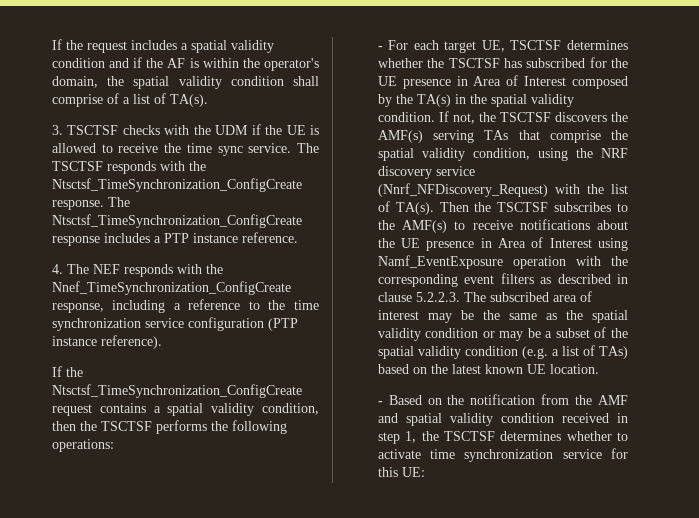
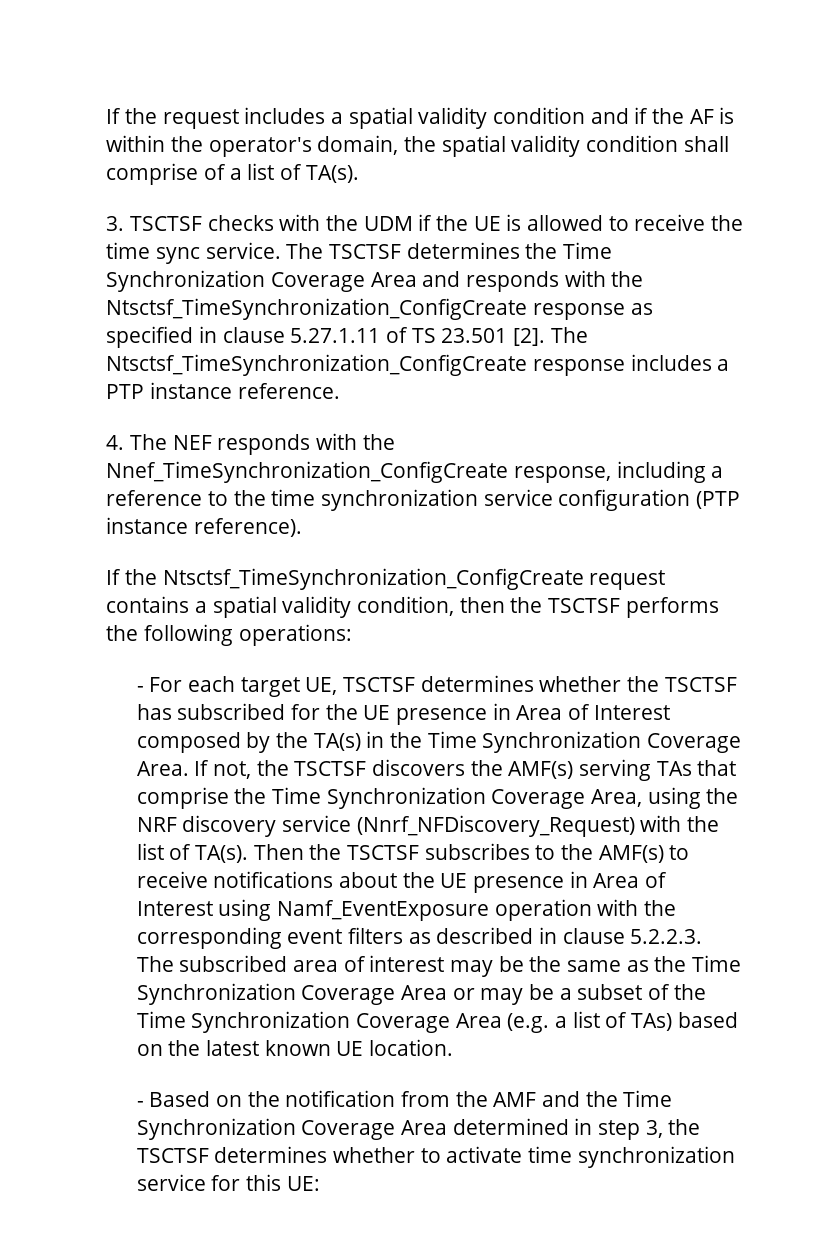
- The TSCTSF responds with the Ntsctsf_TimeSynchronization_ConfigCreate response.
+ The TSCTSF determines the Time Synchronization Coverage Area and responds with the Ntsctsf_TimeSynchronization_ConfigCreate response as specified in clause 5.27.1.11 of TS 23.501 [2].
- - For each target UE, TSCTSF determines whether the TSCTSF has subscribed for the UE presence in Area of Interest composed by the TA(s) in the spatial validity condition.
+ - For each target UE, TSCTSF determines whether the TSCTSF has subscribed for the UE presence in Area of Interest composed by the TA(s) in the Time Synchronization Coverage Area.
- If not, the TSCTSF discovers the AMF(s) serving TAs that comprise the spatial validity condition, using the NRF discovery service (Nnrf_NFDiscovery_Request) with the list of TA(s).
+ If not, the TSCTSF discovers the AMF(s) serving TAs that comprise the Time Synchronization Coverage Area, using the NRF discovery service (Nnrf_NFDiscovery_Request) with the list of TA(s).
- Then the TSCTSF subscribes to the AMF(s) to receive notifications about the UE presence in Area of Interest using Namf_EventExposure operation with the corresponding event filters as described in clause 5.2.2.3. The subscribed area of interest may be the same as the spatial validity condition or may be a subset of the spatial validity condition (e.g. a list of TAs) based on the latest known UE location.
+ Then the TSCTSF subscribes to the AMF(s) to receive notifications about the UE presence in Area of Interest using Namf_EventExposure operation with the corresponding event filters as described in clause 5.2.2.3. The subscribed area of interest may be the same as the Time Synchronization Coverage Area or may be a subset of the Time Synchronization Coverage Area (e.g. a list of TAs) based on the latest known UE location.
- - Based on the notification from the AMF and spatial validity condition received in step 1, the TSCTSF determines whether to activate time synchronization service for this UE:
+ - Based on the notification from the AMF and the Time Synchronization Coverage Area determined in step 3, the TSCTSF determines whether to activate time synchronization service for this UE:

